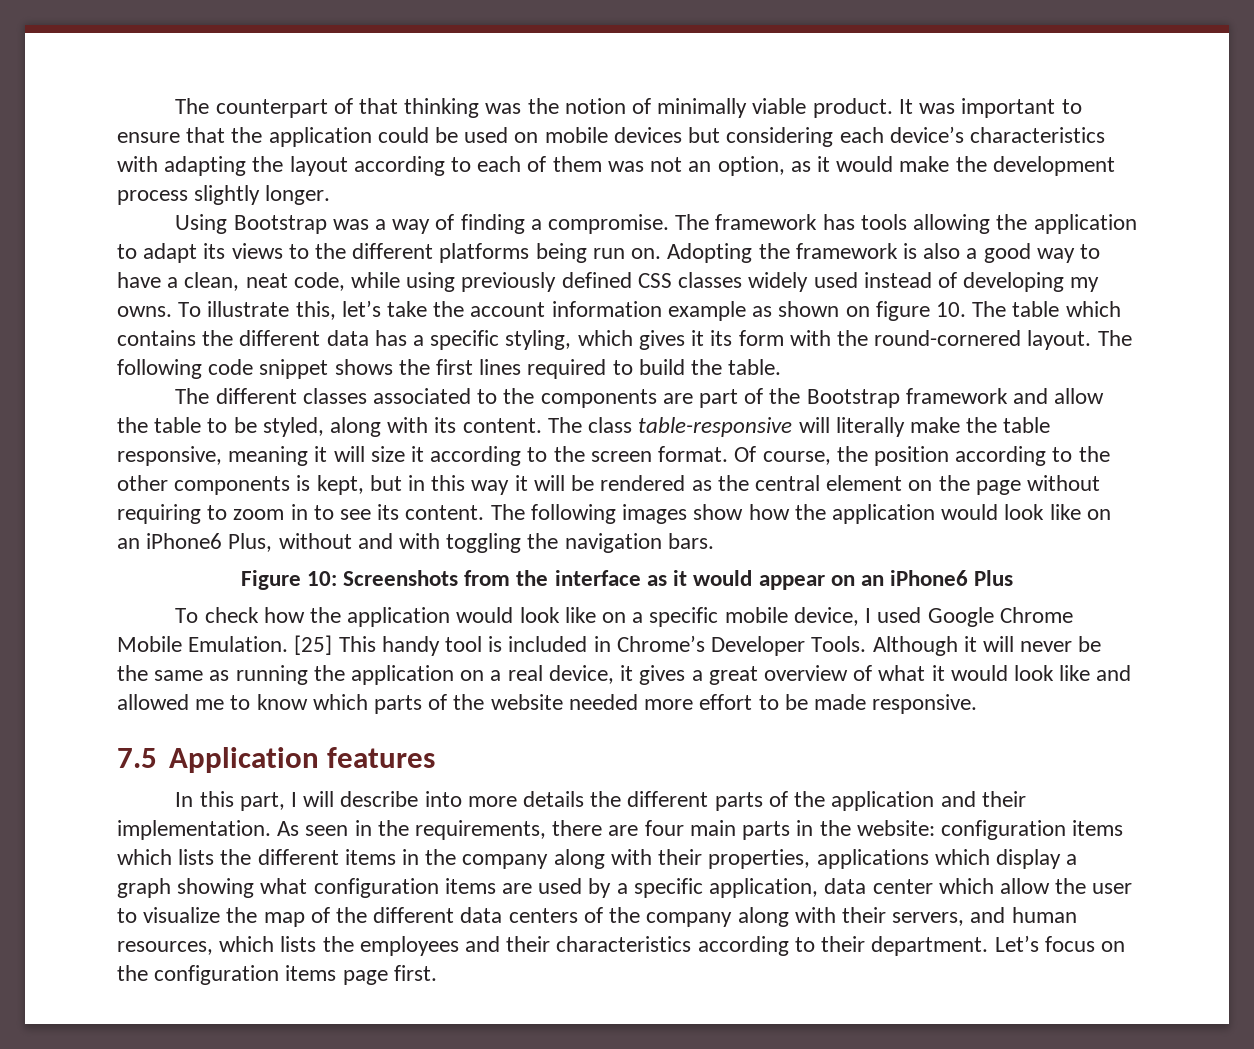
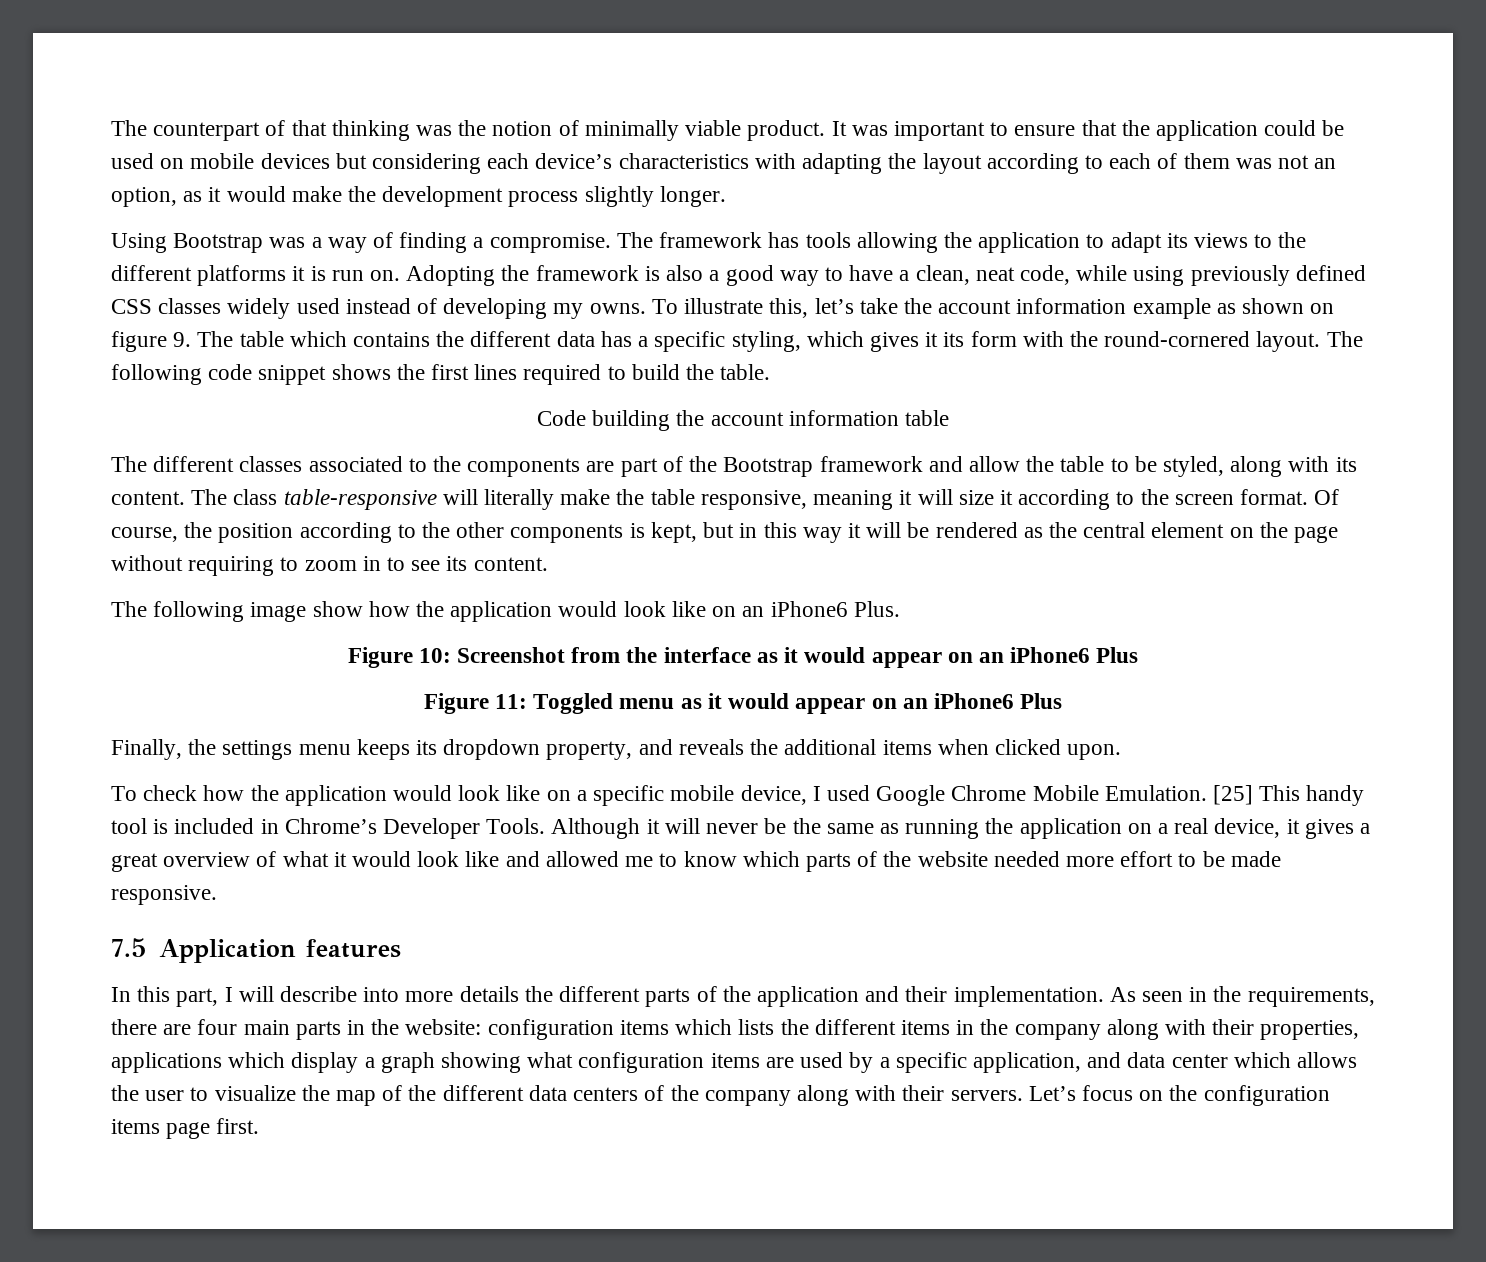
- The framework has tools allowing the application to adapt its views to the different platforms being run on.
+ The framework has tools allowing the application to adapt its views to the different platforms it is run on.
- To illustrate this, let’s take the account information example as shown on figure 10. The table which contains the different data has a specific styling, which gives it its form with the round-cornered layout.
+ To illustrate this, let’s take the account information example as shown on figure 9. The table which contains the different data has a specific styling, which gives it its form with the round-cornered layout.
+ Code building the account information table
- Of course, the position according to the other components is kept, but in this way it will be rendered as the central element on the page without requiring to zoom in to see its content. The following images show how the application would look like on an iPhone6 Plus, without and with toggling the navigation bars.
+ Of course, the position according to the other components is kept, but in this way it will be rendered as the central element on the page without requiring to zoom in to see its content.
+ The following image show how the application would look like on an iPhone6 Plus.
- Figure 10: Screenshots from the interface as it would appear on an iPhone6 Plus
+ Figure 10: Screenshot from the interface as it would appear on an iPhone6 Plus
+ Figure 11: Toggled menu as it would appear on an iPhone6 Plus
+ Finally, the settings menu keeps its dropdown property, and reveals the additional items when clicked upon.
- configuration items which lists the different items in the company along with their properties, applications which display a graph showing what configuration items are used by a specific application, data center which allow the user to visualize the map of the different data centers of the company along with their servers, and human resources, which lists the employees and their characteristics according to their department.
+ configuration items which lists the different items in the company along with their properties, applications which display a graph showing what configuration items are used by a specific application, and data center which allows the user to visualize the map of the different data centers of the company along with their servers.

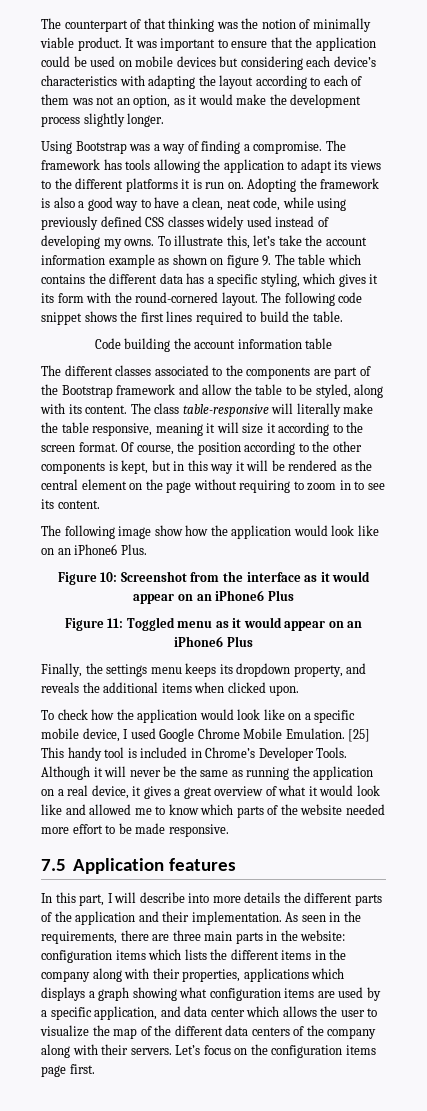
- As seen in the requirements, there are four main parts in the website:
+ As seen in the requirements, there are three main parts in the website:
- configuration items which lists the different items in the company along with their properties, applications which display a graph showing what configuration items are used by a specific application, and data center which allows the user to visualize the map of the different data centers of the company along with their servers.
+ configuration items which lists the different items in the company along with their properties, applications which displays a graph showing what configuration items are used by a specific application, and data center which allows the user to visualize the map of the different data centers of the company along with their servers.

